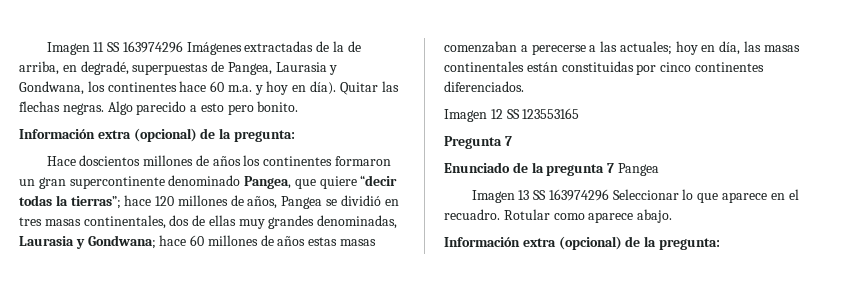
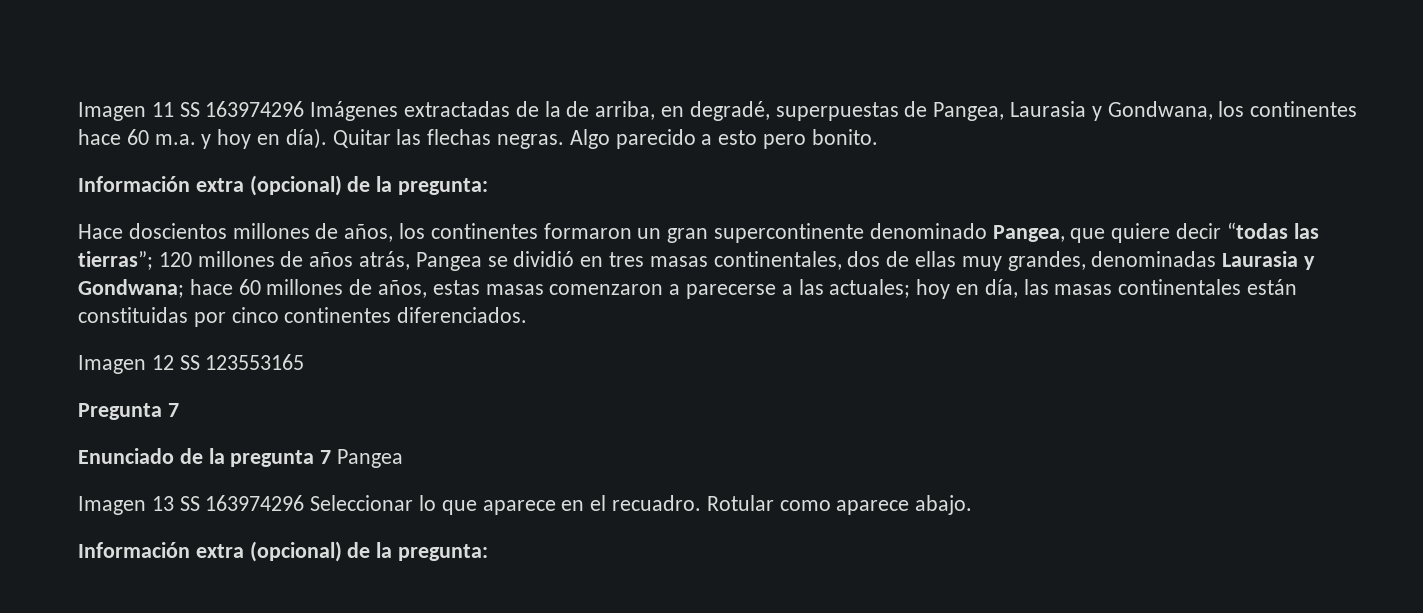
- Hace doscientos millones de años los continentes formaron un gran supercontinente denominado Pangea, que quiere “decir todas la tierras”; hace 120 millones de años, Pangea se dividió en tres masas continentales, dos de ellas muy grandes denominadas, Laurasia y Gondwana; hace 60 millones de años estas masas comenzaban a perecerse a las actuales; hoy en día, las masas continentales están constituidas por cinco continentes diferenciados.
+ Hace doscientos millones de años, los continentes formaron un gran supercontinente denominado Pangea, que quiere decir “todas las tierras”; 120 millones de años atrás, Pangea se dividió en tres masas continentales, dos de ellas muy grandes, denominadas Laurasia y Gondwana; hace 60 millones de años, estas masas comenzaron a parecerse a las actuales; hoy en día, las masas continentales están constituidas por cinco continentes diferenciados.

